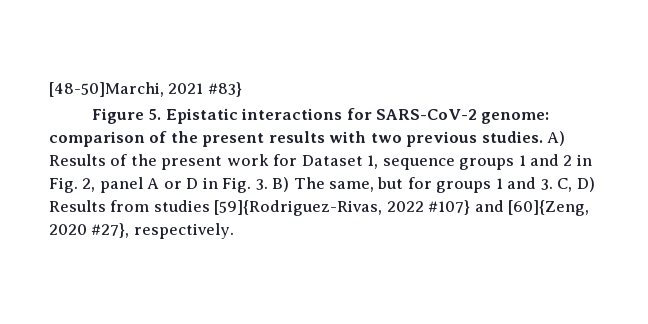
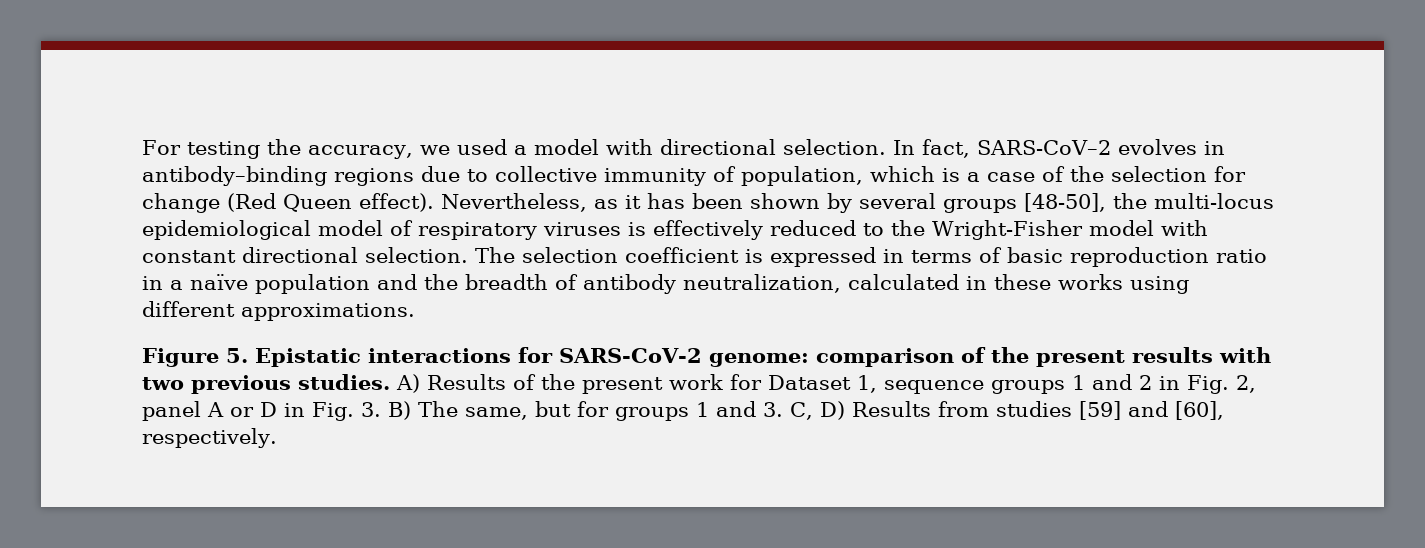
- [48-50]Marchi, 2021 #83}
+ For testing the accuracy, we used a model with directional selection. In fact, SARS-CoV–2 evolves in antibody–binding regions due to collective immunity of population, which is a case of the selection for change (Red Queen effect). Nevertheless, as it has been shown by several groups [48-50], the multi-locus epidemiological model of respiratory viruses is effectively reduced to the Wright-Fisher model with constant directional selection. The selection coefficient is expressed in terms of basic reproduction ratio in a naïve population and the breadth of antibody neutralization, calculated in these works using different approximations.
- A) Results of the present work for Dataset 1, sequence groups 1 and 2 in Fig. 2, panel A or D in Fig. 3. B) The same, but for groups 1 and 3. C, D) Results from studies [59]{Rodriguez-Rivas, 2022 #107} and [60]{Zeng, 2020 #27}, respectively.
+ A) Results of the present work for Dataset 1, sequence groups 1 and 2 in Fig. 2, panel A or D in Fig. 3. B) The same, but for groups 1 and 3. C, D) Results from studies [59] and [60], respectively.

